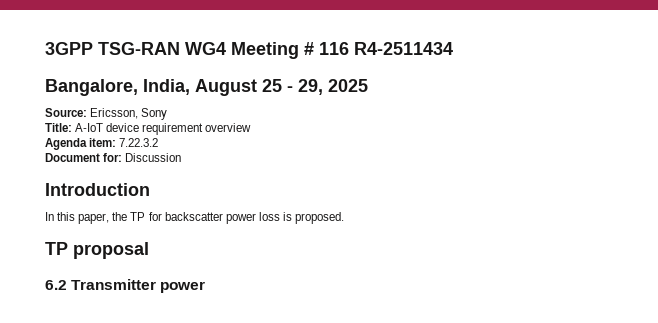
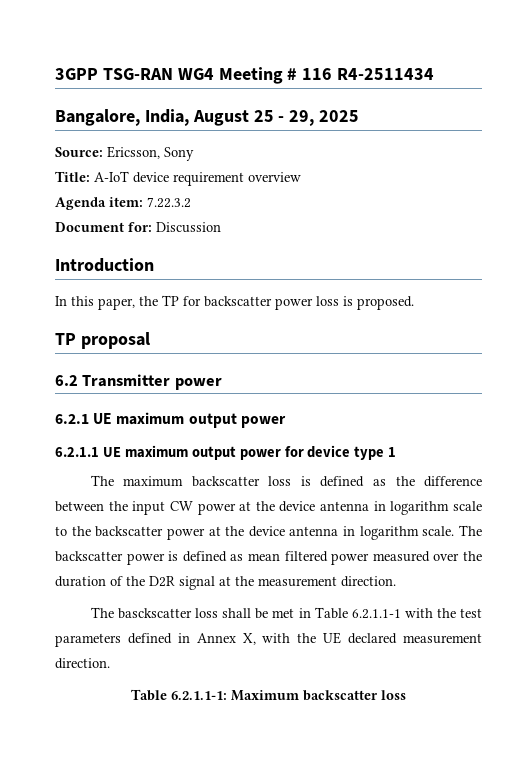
+ 6.2.1 UE maximum output power
+ 6.2.1.1 UE maximum output power for device type 1
+ The maximum backscatter loss is defined as the difference between the input CW power at the device antenna in logarithm scale to the backscatter power at the device antenna in logarithm scale. The backscatter power is defined as mean filtered power measured over the duration of the D2R signal at the measurement direction.
+ The basckscatter loss shall be met in Table 6.2.1.1-1 with the test parameters defined in Annex X, with the UE declared measurement direction.
+ Table 6.2.1.1-1: Maximum backscatter loss

